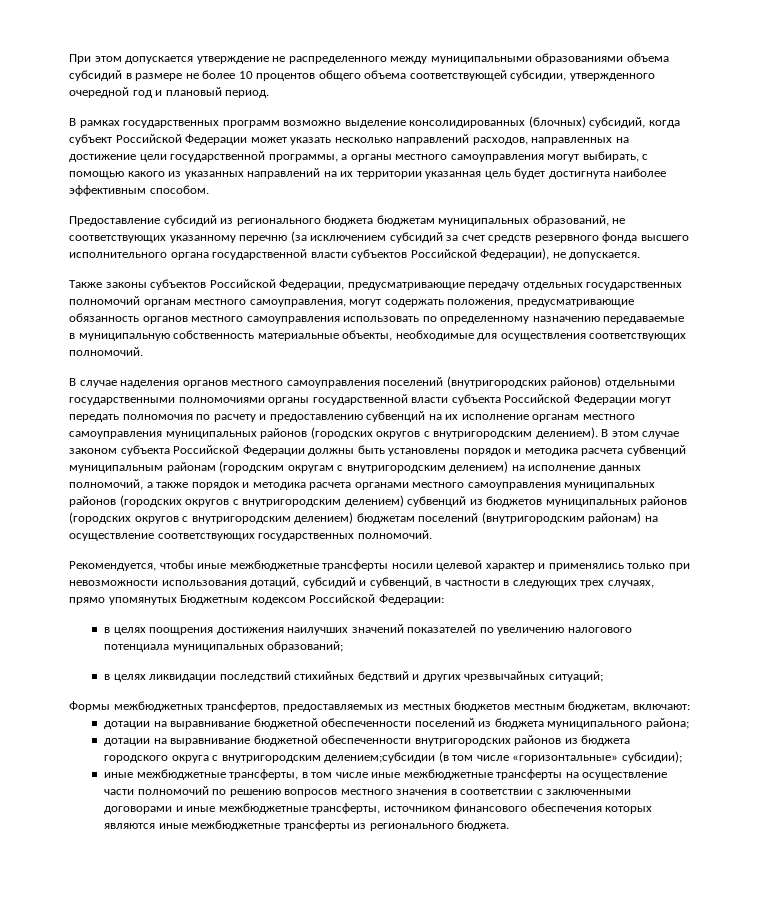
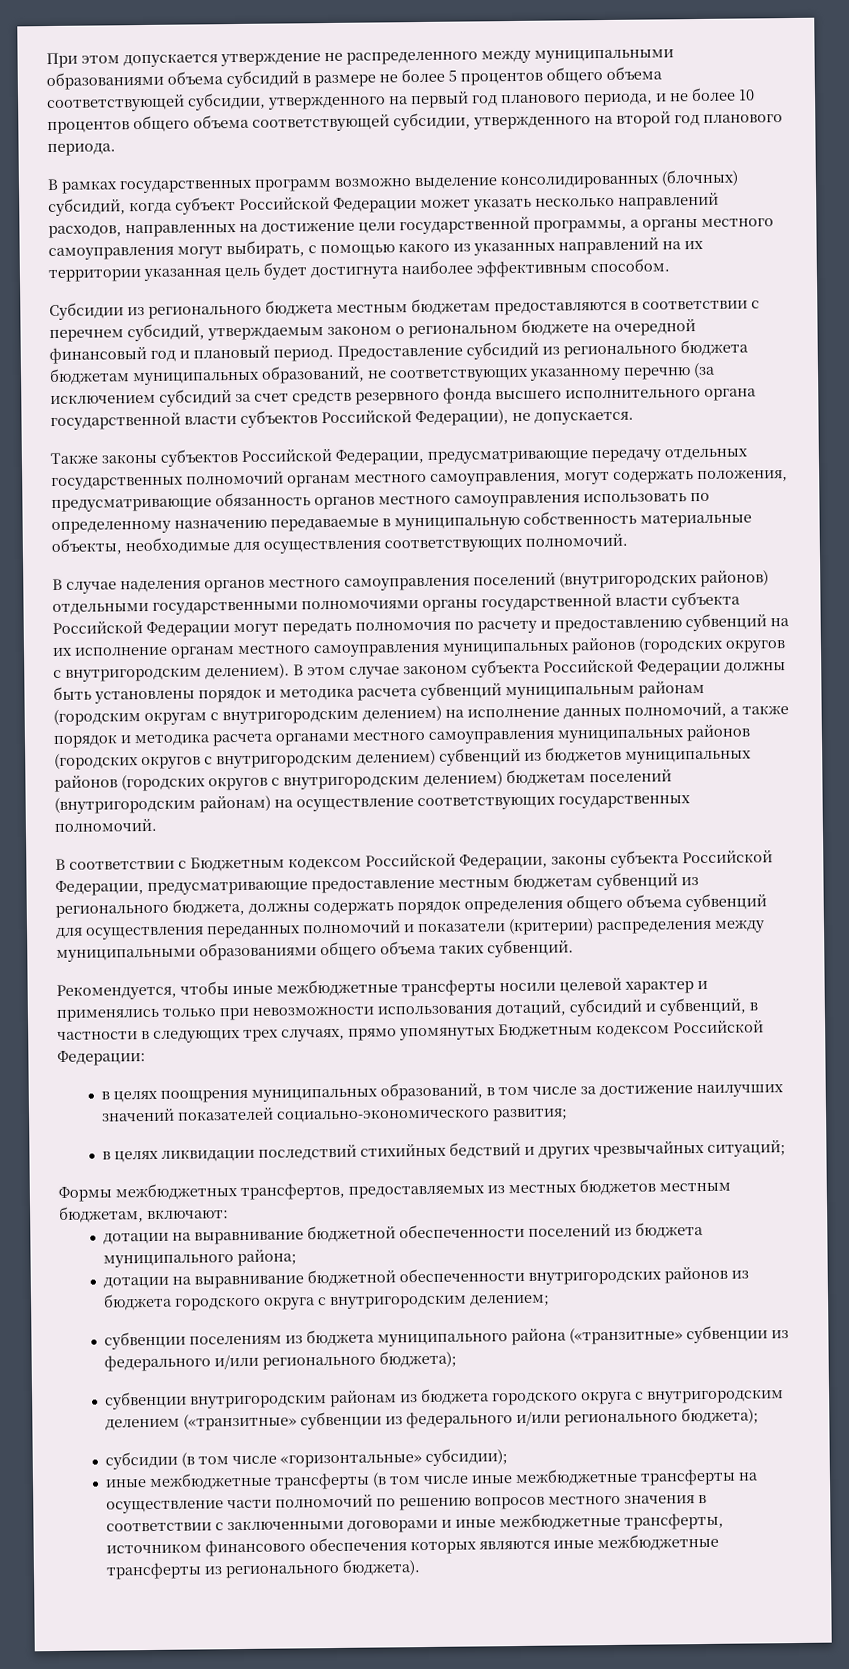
- При этом допускается утверждение не распределенного между муниципальными образованиями объема субсидий в размере не более 10 процентов общего объема соответствующей субсидии, утвержденного очередной год и плановый период.
+ При этом допускается утверждение не распределенного между муниципальными образованиями объема субсидий в размере не более 5 процентов общего объема соответствующей субсидии, утвержденного на первый год планового периода, и не более 10 процентов общего объема соответствующей субсидии, утвержденного на второй год планового периода.
+ Субсидии из регионального бюджета местным бюджетам предоставляются в соответствии с перечнем субсидий, утверждаемым законом о региональном бюджете на очередной финансовый год и плановый период.
+ В соответствии с Бюджетным кодексом Российской Федерации, законы субъекта Российской Федерации, предусматривающие предоставление местным бюджетам субвенций из регионального бюджета, должны содержать порядок определения общего объема субвенций для осуществления переданных полномочий и показатели (критерии) распределения между муниципальными образованиями общего объема таких субвенций.
- в целях поощрения достижения наилучших значений показателей по увеличению налогового потенциала муниципальных образований;
+ в целях поощрения муниципальных образований, в том числе за достижение наилучших значений показателей социально-экономического развития;
- дотации на выравнивание бюджетной обеспеченности внутригородских районов из бюджета городского округа с внутригородским делением;субсидии (в том числе «горизонтальные» субсидии);
+ дотации на выравнивание бюджетной обеспеченности внутригородских районов из бюджета городского округа с внутригородским делением;
+ субвенции поселениям из бюджета муниципального района («транзитные» субвенции из федерального и/или регионального бюджета);
+ субвенции внутригородским районам из бюджета городского округа с внутригородским делением («транзитные» субвенции из федерального и/или регионального бюджета);
+ субсидии (в том числе «горизонтальные» субсидии);
- иные межбюджетные трансферты, в том числе иные межбюджетные трансферты на осуществление части полномочий по решению вопросов местного значения в соответствии с заключенными договорами и иные межбюджетные трансферты, источником финансового обеспечения которых являются иные межбюджетные трансферты из регионального бюджета.
+ иные межбюджетные трансферты (в том числе иные межбюджетные трансферты на осуществление части полномочий по решению вопросов местного значения в соответствии с заключенными договорами и иные межбюджетные трансферты, источником финансового обеспечения которых являются иные межбюджетные трансферты из регионального бюджета).

